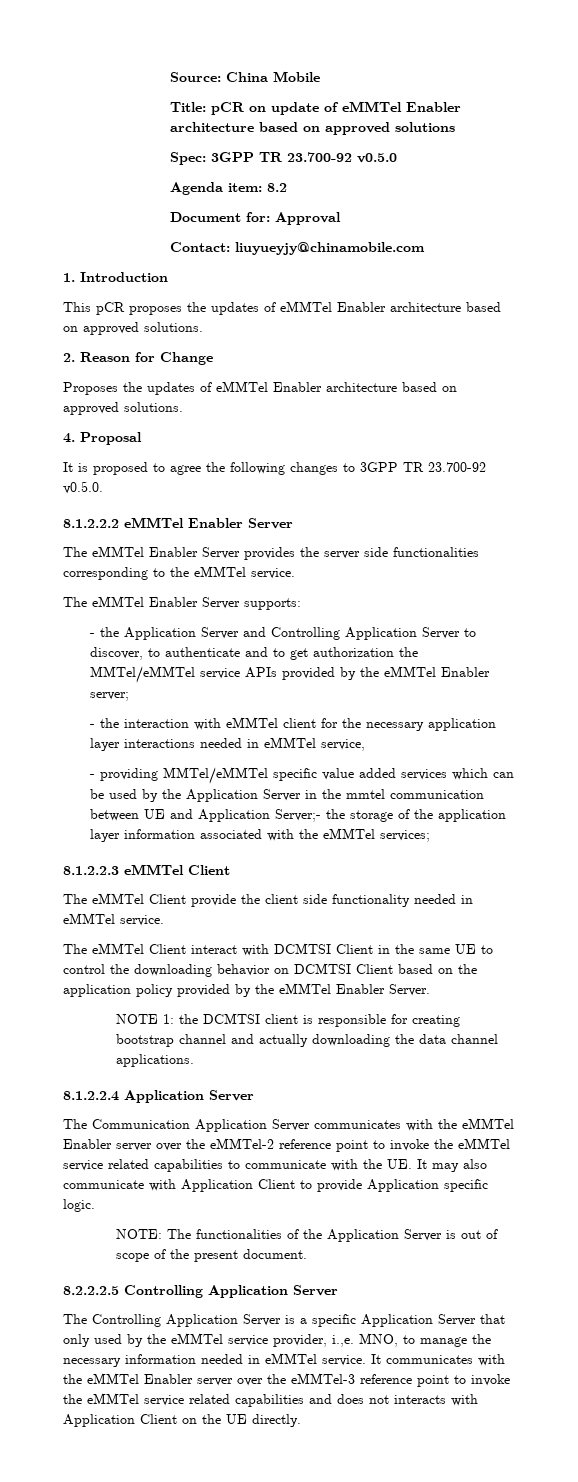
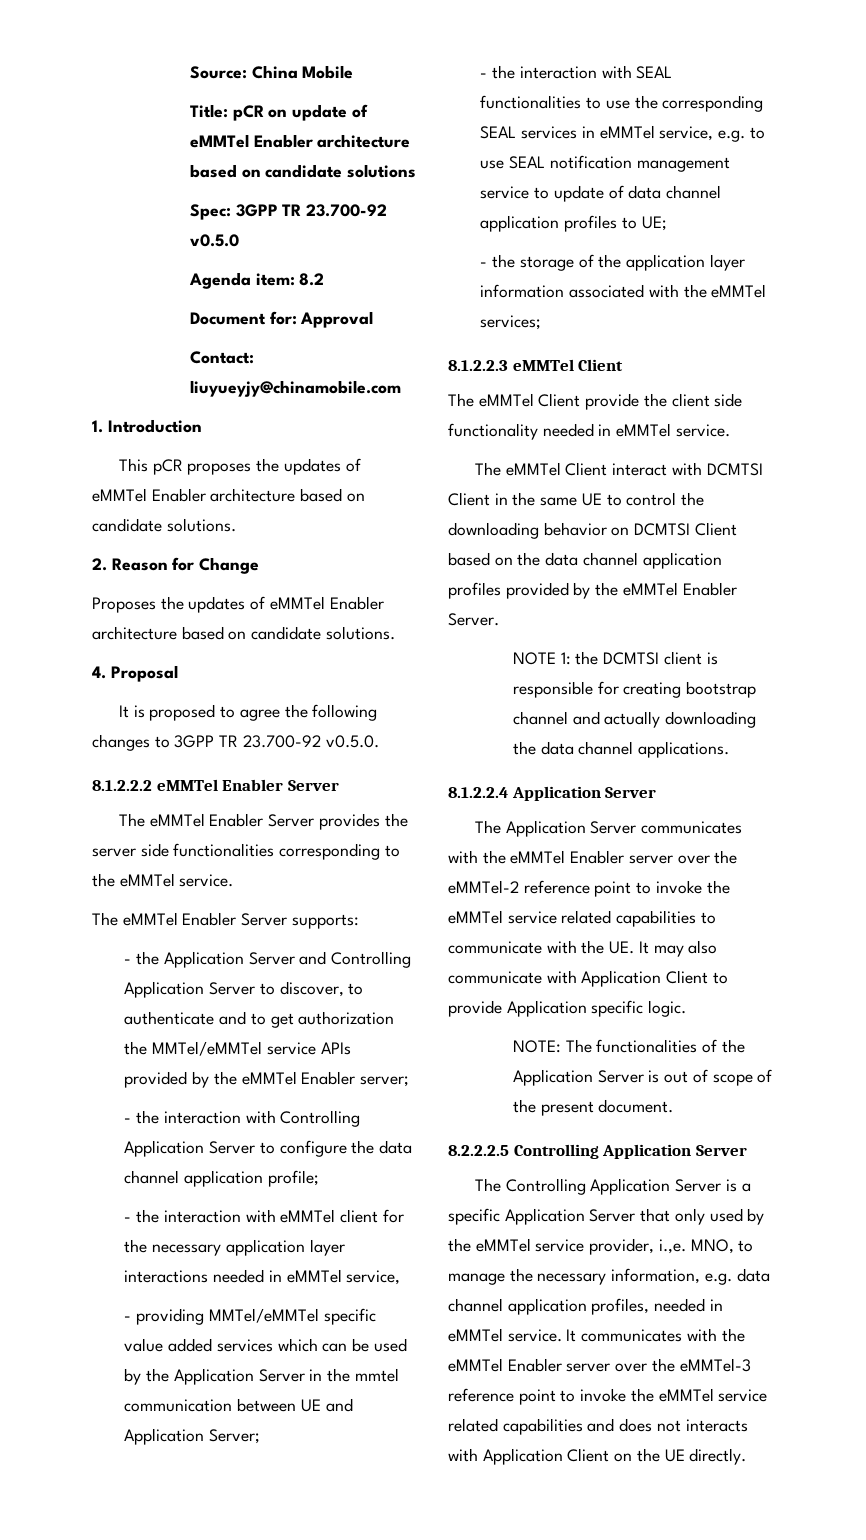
- Title: pCR on update of eMMTel Enabler architecture based on approved solutions
+ Title: pCR on update of eMMTel Enabler architecture based on candidate solutions
- This pCR proposes the updates of eMMTel Enabler architecture based on approved solutions.
+ This pCR proposes the updates of eMMTel Enabler architecture based on candidate solutions.
- Proposes the updates of eMMTel Enabler architecture based on approved solutions.
+ Proposes the updates of eMMTel Enabler architecture based on candidate solutions.
+ - the interaction with Controlling Application Server to configure the data channel application profile;
- - providing MMTel/eMMTel specific value added services which can be used by the Application Server in the mmtel communication between UE and Application Server;- the storage of the application layer information associated with the eMMTel services;
+ - providing MMTel/eMMTel specific value added services which can be used by the Application Server in the mmtel communication between UE and Application Server;
+ - the interaction with SEAL functionalities to use the corresponding SEAL services in eMMTel service, e.g. to use SEAL notification management service to update of data channel application profiles to UE;
+ - the storage of the application layer information associated with the eMMTel services;
- The eMMTel Client interact with DCMTSI Client in the same UE to control the downloading behavior on DCMTSI Client based on the application policy provided by the eMMTel Enabler Server.
+ The eMMTel Client interact with DCMTSI Client in the same UE to control the downloading behavior on DCMTSI Client based on the data channel application profiles provided by the eMMTel Enabler Server.
- The Communication Application Server communicates with the eMMTel Enabler server over the eMMTel-2 reference point to invoke the eMMTel service related capabilities to communicate with the UE. It may also communicate with Application Client to provide Application specific logic.
+ The Application Server communicates with the eMMTel Enabler server over the eMMTel-2 reference point to invoke the eMMTel service related capabilities to communicate with the UE. It may also communicate with Application Client to provide Application specific logic.
- The Controlling Application Server is a specific Application Server that only used by the eMMTel service provider, i.,e. MNO, to manage the necessary information needed in eMMTel service.
+ The Controlling Application Server is a specific Application Server that only used by the eMMTel service provider, i.,e. MNO, to manage the necessary information, e.g. data channel application profiles, needed in eMMTel service.

